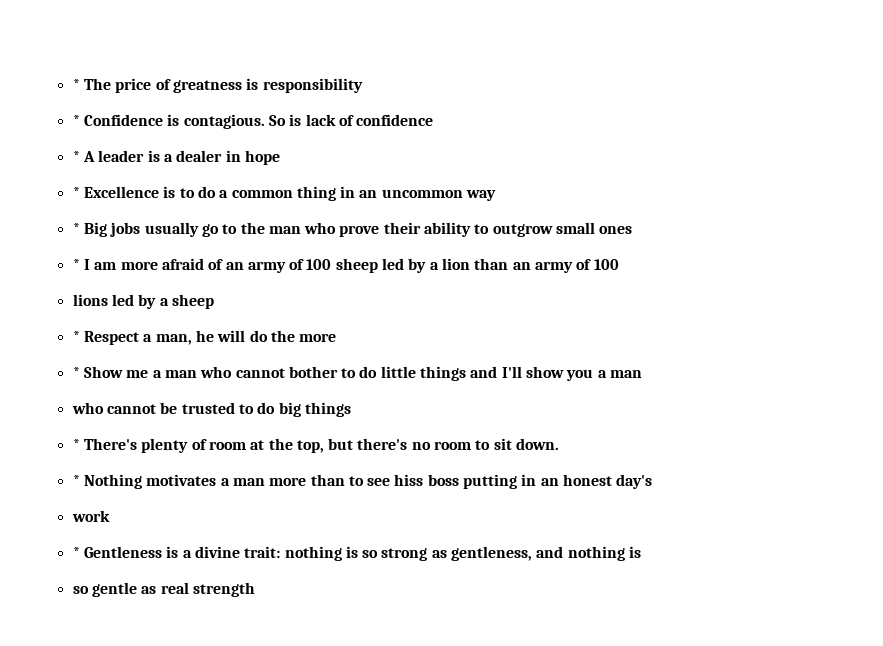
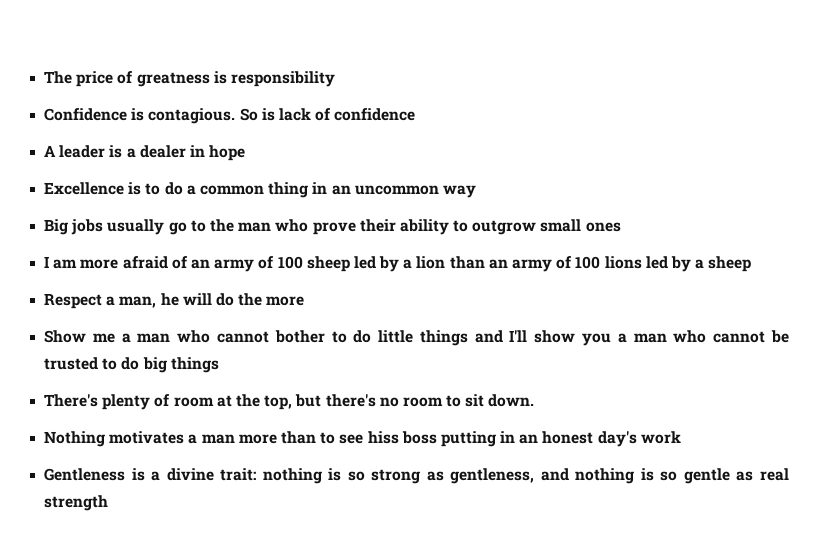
- * The price of greatness is responsibility
+ The price of greatness is responsibility
- * Confidence is contagious.
+ Confidence is contagious.
- * A leader is a dealer in hope
+ A leader is a dealer in hope
- * Excellence is to do a common thing in an uncommon way
+ Excellence is to do a common thing in an uncommon way
- * Big jobs usually go to the man who prove their ability to outgrow small ones
+ Big jobs usually go to the man who prove their ability to outgrow small ones
- * I am more afraid of an army of 100 sheep led by a lion than an army of 100
- lions led by a sheep
+ I am more afraid of an army of 100 sheep led by a lion than an army of 100 lions led by a sheep
- * Respect a man, he will do the more
+ Respect a man, he will do the more
- * Show me a man who cannot bother to do little things and I'll show you a man
- who cannot be trusted to do big things
+ Show me a man who cannot bother to do little things and I'll show you a man who cannot be trusted to do big things
- * There's plenty of room at the top, but there's no room to sit down.
+ There's plenty of room at the top, but there's no room to sit down.
- * Nothing motivates a man more than to see hiss boss putting in an honest day's
- work
+ Nothing motivates a man more than to see hiss boss putting in an honest day's work
- * Gentleness is a divine trait: nothing is so strong as gentleness, and nothing is
- so gentle as real strength
+ Gentleness is a divine trait: nothing is so strong as gentleness, and nothing is so gentle as real strength

